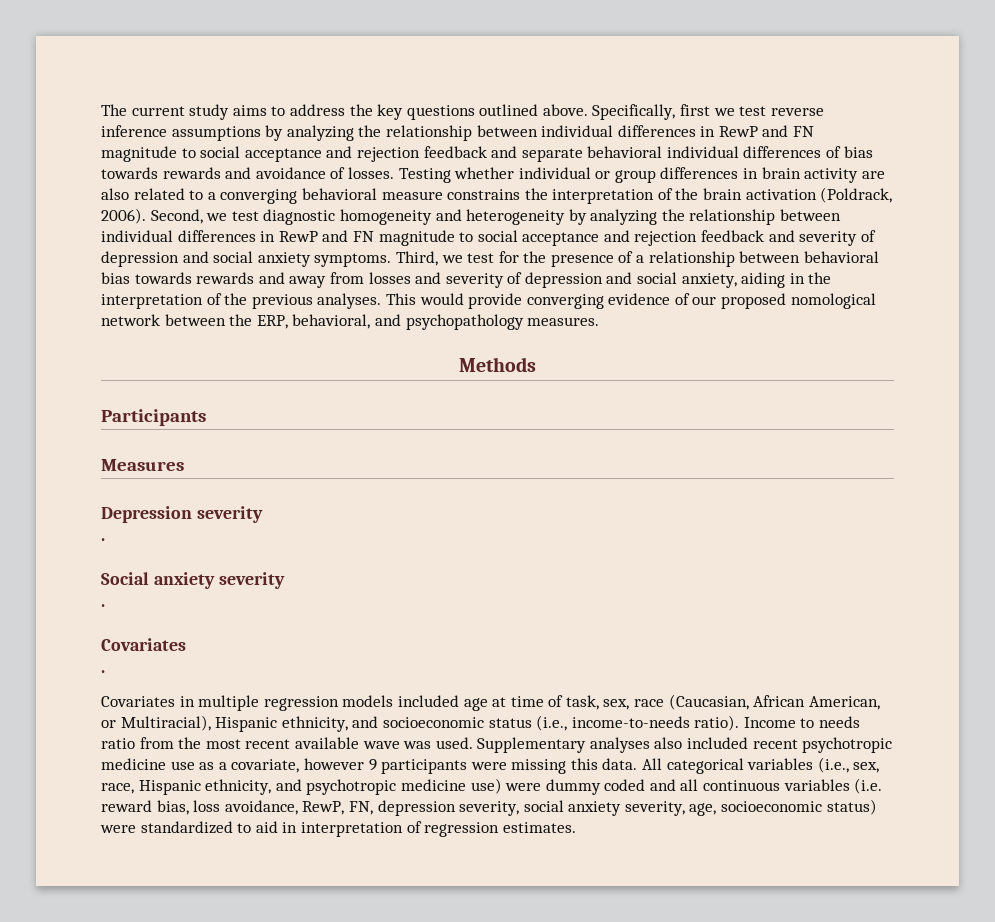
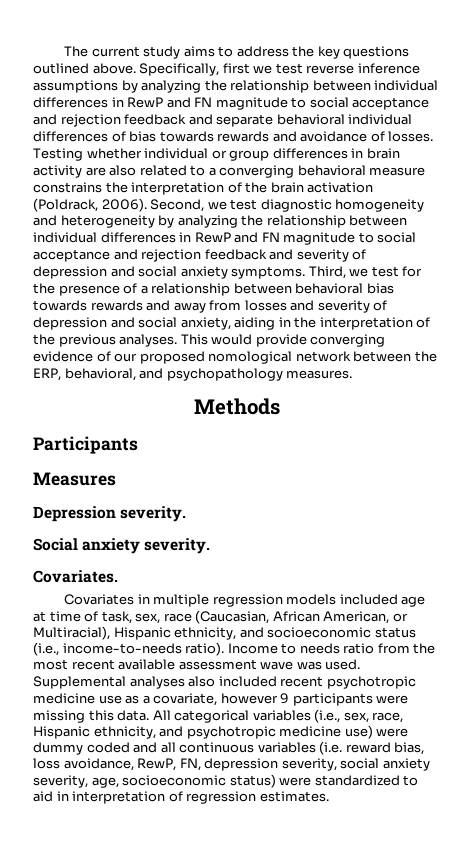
- Depression severity
- .
+ Depression severity.
- Social anxiety severity
- .
- Covariates
- .
+ Social anxiety severity.
+ Covariates.
- Income to needs ratio from the most recent available wave was used.
+ Income to needs ratio from the most recent available assessment wave was used.
- Supplementary analyses also included recent psychotropic medicine use as a covariate, however 9 participants were missing this data.
+ Supplemental analyses also included recent psychotropic medicine use as a covariate, however 9 participants were missing this data.

